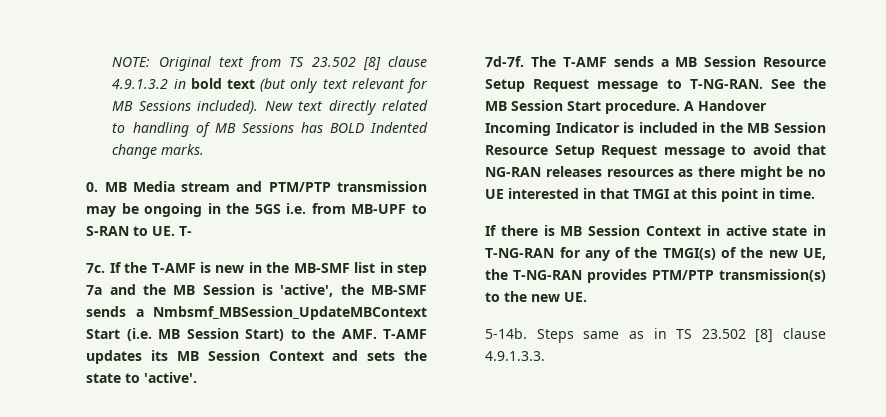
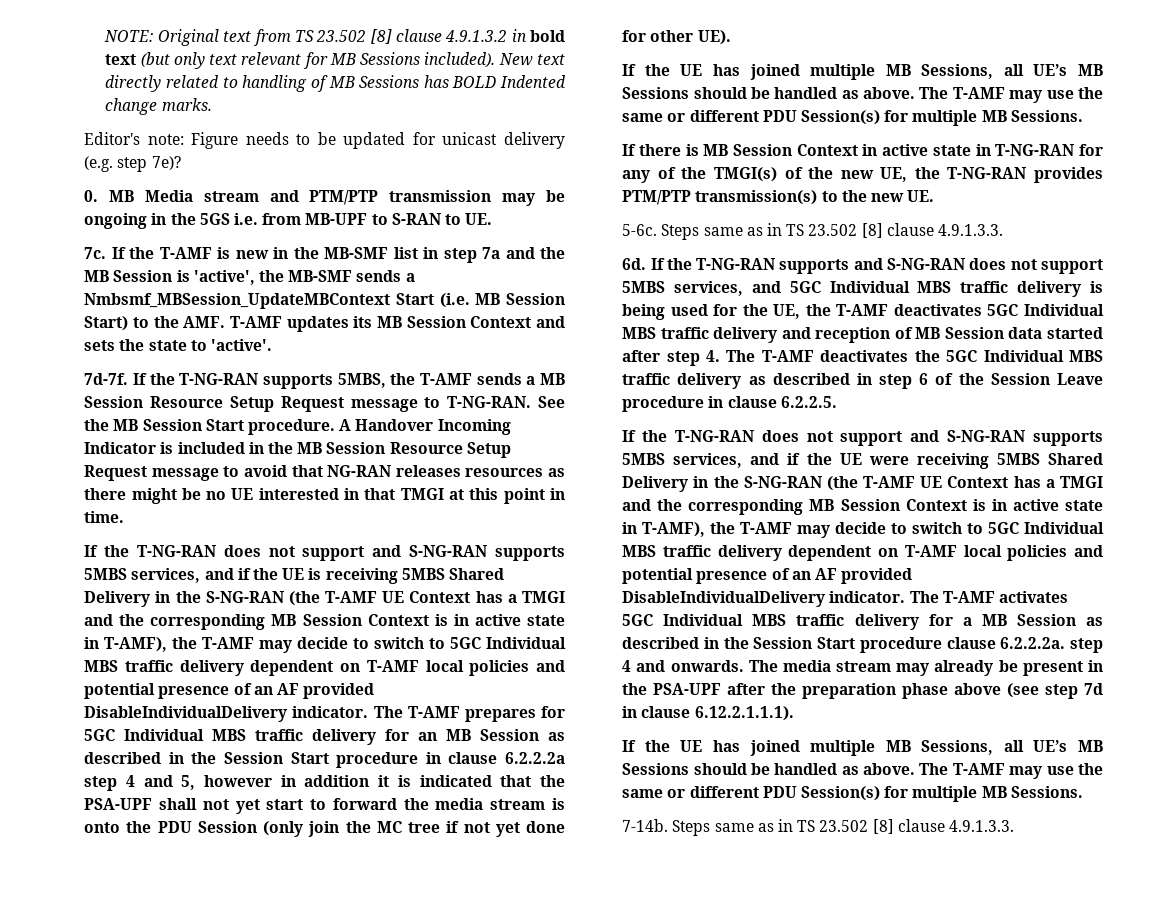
+ Editor's note: Figure needs to be updated for unicast delivery (e.g. step 7e)?
- 0. MB Media stream and PTM/PTP transmission may be ongoing in the 5GS i.e. from MB-UPF to S-RAN to UE. T-
+ 0. MB Media stream and PTM/PTP transmission may be ongoing in the 5GS i.e. from MB-UPF to S-RAN to UE.
- The T-AMF sends a MB Session Resource Setup Request message to T-NG-RAN.
+ If the T-NG-RAN supports 5MBS, the T-AMF sends a MB Session Resource Setup Request message to T-NG-RAN.
+ If the T-NG-RAN does not support and S-NG-RAN supports 5MBS services, and if the UE is receiving 5MBS Shared Delivery in the S-NG-RAN (the T-AMF UE Context has a TMGI and the corresponding MB Session Context is in active state in T-AMF), the T-AMF may decide to switch to 5GC Individual MBS traffic delivery dependent on T-AMF local policies and potential presence of an AF provided DisableIndividualDelivery indicator. The T-AMF prepares for 5GC Individual MBS traffic delivery for an MB Session as described in the Session Start procedure in clause 6.2.2.2a step 4 and 5, however in addition it is indicated that the PSA-UPF shall not yet start to forward the media stream is onto the PDU Session (only join the MC tree if not yet done for other UE).
+ If the UE has joined multiple MB Sessions, all UE’s MB Sessions should be handled as above. The T-AMF may use the same or different PDU Session(s) for multiple MB Sessions.
- 5-14b. Steps same as in TS 23.502 [8] clause 4.9.1.3.3.
+ 5-6c. Steps same as in TS 23.502 [8] clause 4.9.1.3.3.
+ 6d. If the T-NG-RAN supports and S-NG-RAN does not support 5MBS services, and 5GC Individual MBS traffic delivery is being used for the UE, the T-AMF deactivates 5GC Individual MBS traffic delivery and reception of MB Session data started after step 4. The T-AMF deactivates the 5GC Individual MBS traffic delivery as described in step 6 of the Session Leave procedure in clause 6.2.2.5.
+ If the T-NG-RAN does not support and S-NG-RAN supports 5MBS services, and if the UE were receiving 5MBS Shared Delivery in the S-NG-RAN (the T-AMF UE Context has a TMGI and the corresponding MB Session Context is in active state in T-AMF), the T-AMF may decide to switch to 5GC Individual MBS traffic delivery dependent on T-AMF local policies and potential presence of an AF provided DisableIndividualDelivery indicator. The T-AMF activates 5GC Individual MBS traffic delivery for a MB Session as described in the Session Start procedure clause 6.2.2.2a. step 4 and onwards. The media stream may already be present in the PSA-UPF after the preparation phase above (see step 7d in clause 6.12.2.1.1.1).
+ If the UE has joined multiple MB Sessions, all UE’s MB Sessions should be handled as above. The T-AMF may use the same or different PDU Session(s) for multiple MB Sessions.
+ 7-14b. Steps same as in TS 23.502 [8] clause 4.9.1.3.3.

